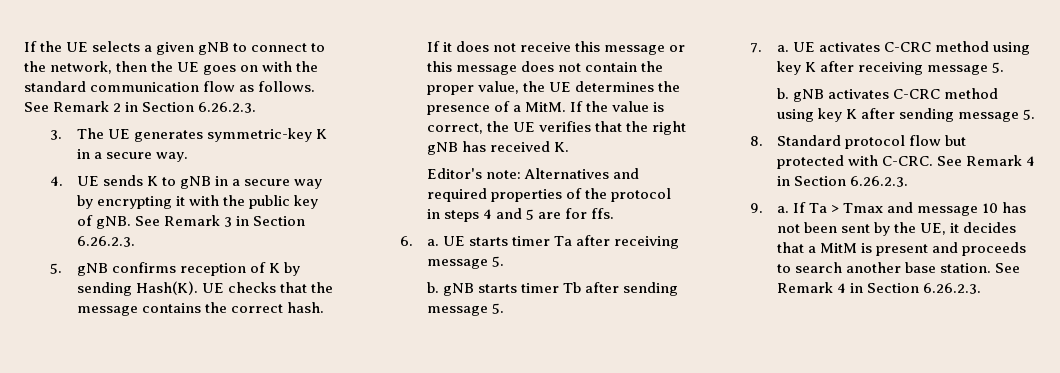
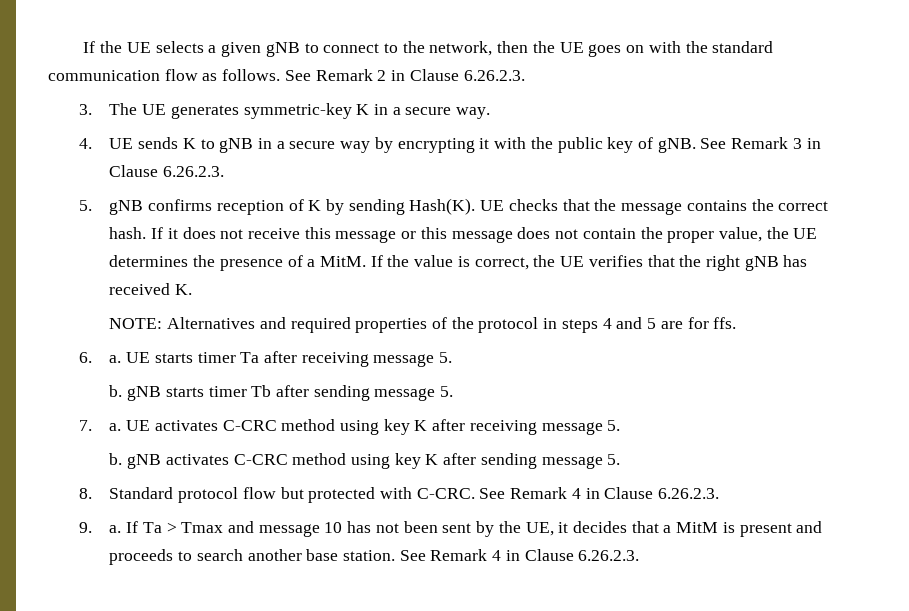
- See Remark 2 in Section 6.26.2.3.
+ See Remark 2 in Clause 6.26.2.3.
- See Remark 3 in Section 6.26.2.3.
+ See Remark 3 in Clause 6.26.2.3.
- Editor's note: Alternatives and required properties of the protocol in steps 4 and 5 are for ffs.
+ NOTE: Alternatives and required properties of the protocol in steps 4 and 5 are for ffs.
- 8. Standard protocol flow but protected with C-CRC. See Remark 4 in Section 6.26.2.3.
+ 8. Standard protocol flow but protected with C-CRC. See Remark 4 in Clause 6.26.2.3.
- If Ta > Tmax and message 10 has not been sent by the UE, it decides that a MitM is present and proceeds to search another base station. See Remark 4 in Section 6.26.2.3.
+ If Ta > Tmax and message 10 has not been sent by the UE, it decides that a MitM is present and proceeds to search another base station. See Remark 4 in Clause 6.26.2.3.

